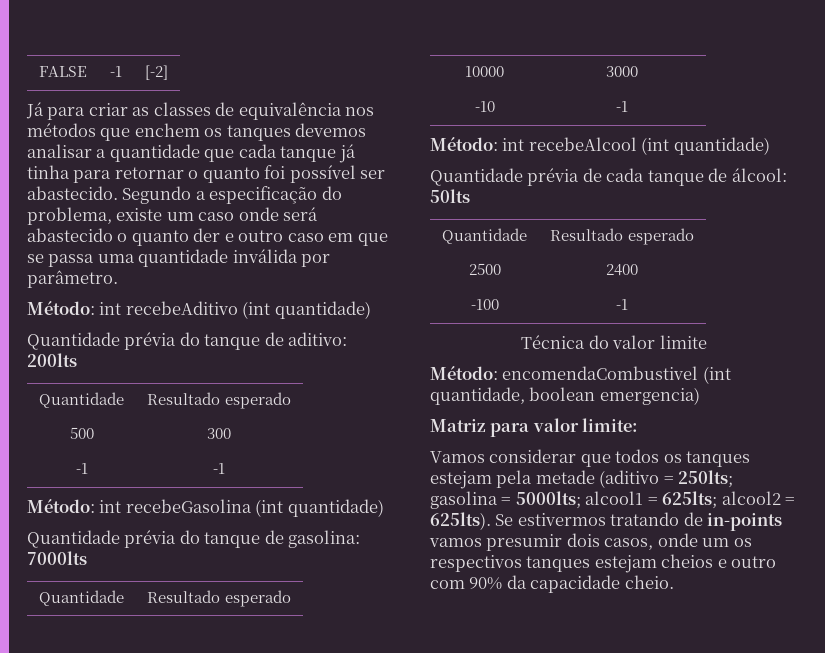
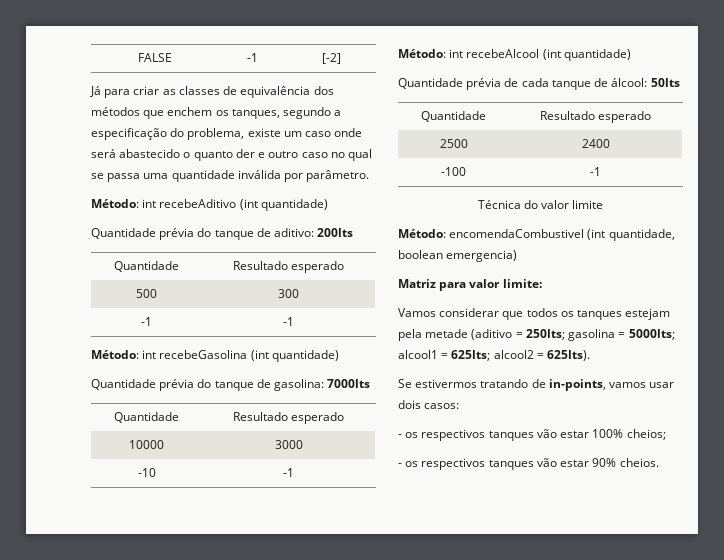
- Já para criar as classes de equivalência nos métodos que enchem os tanques devemos analisar a quantidade que cada tanque já tinha para retornar o quanto foi possível ser abastecido. Segundo a especificação do problema, existe um caso onde será abastecido o quanto der e outro caso em que se passa uma quantidade inválida por parâmetro.
+ Já para criar as classes de equivalência dos métodos que enchem os tanques, segundo a especificação do problema, existe um caso onde será abastecido o quanto der e outro caso no qual se passa uma quantidade inválida por parâmetro.
- Vamos considerar que todos os tanques estejam pela metade (aditivo = 250lts; gasolina = 5000lts; alcool1 = 625lts; alcool2 = 625lts). Se estivermos tratando de in-points vamos presumir dois casos, onde um os respectivos tanques estejam cheios e outro com 90% da capacidade cheio.
+ Vamos considerar que todos os tanques estejam pela metade (aditivo = 250lts; gasolina = 5000lts; alcool1 = 625lts; alcool2 = 625lts).
+ Se estivermos tratando de in-points, vamos usar dois casos:
+ - os respectivos tanques vão estar 100% cheios;
+ - os respectivos tanques vão estar 90% cheios.

